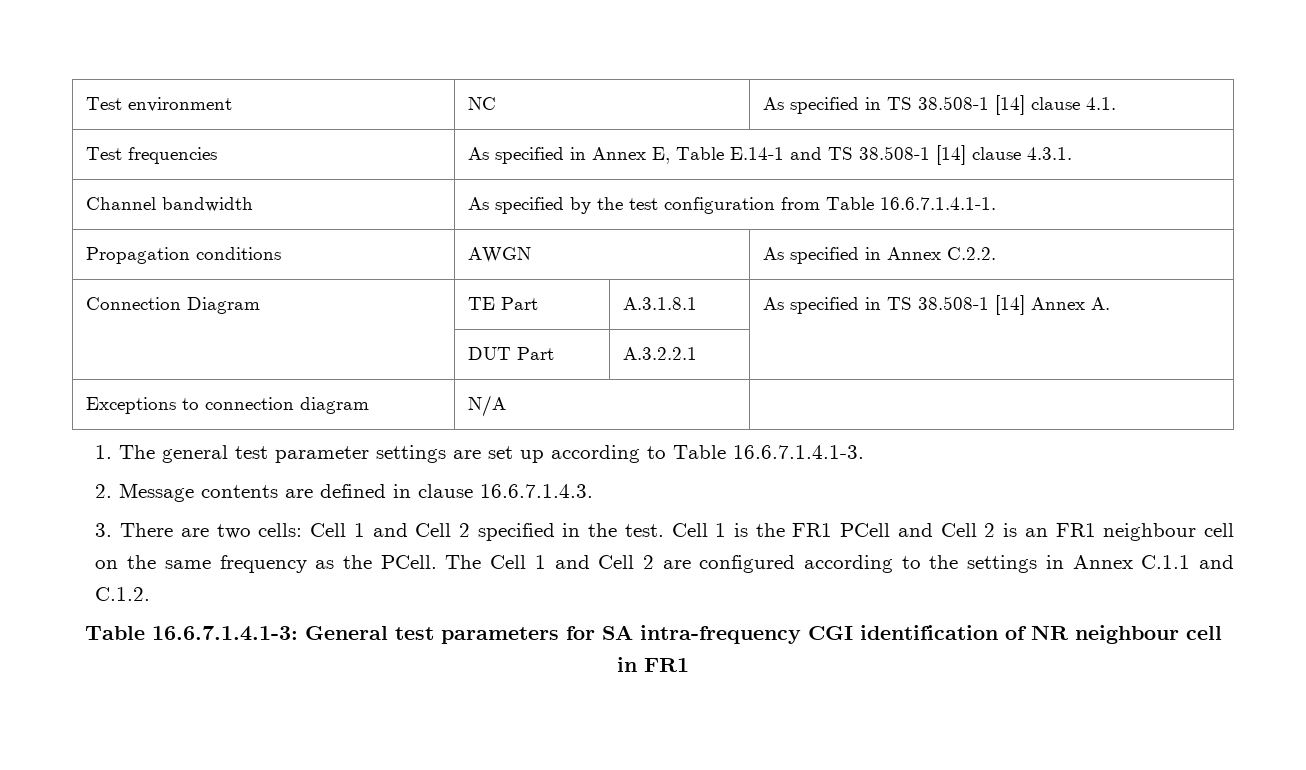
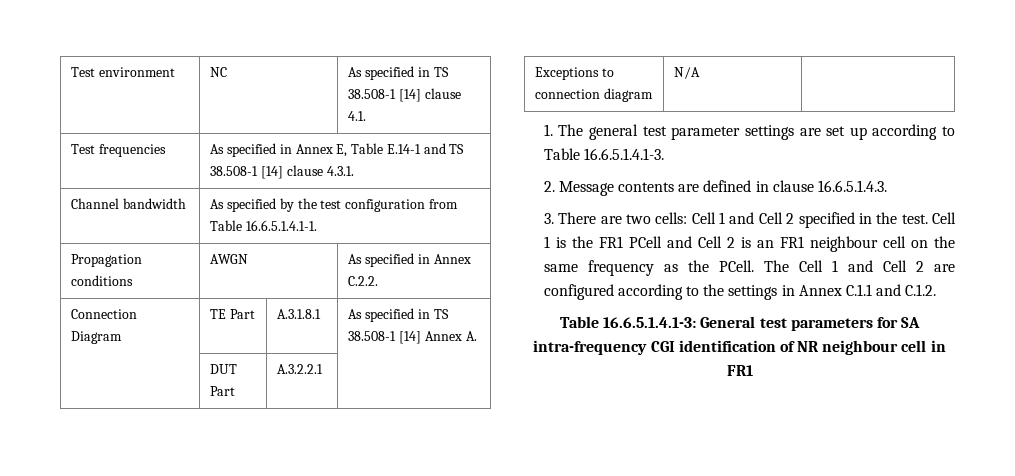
- Channel bandwidth | As specified by the test configuration from Table 16.6.7.1.4.1-1.
+ Channel bandwidth | As specified by the test configuration from Table 16.6.5.1.4.1-1.
- 1. The general test parameter settings are set up according to Table 16.6.7.1.4.1-3.
+ 1. The general test parameter settings are set up according to Table 16.6.5.1.4.1-3.
- 2. Message contents are defined in clause 16.6.7.1.4.3.
+ 2. Message contents are defined in clause 16.6.5.1.4.3.
- Table 16.6.7.1.4.1-3: General test parameters for SA intra-frequency CGI identification of NR neighbour cell in FR1
+ Table 16.6.5.1.4.1-3: General test parameters for SA intra-frequency CGI identification of NR neighbour cell in FR1

